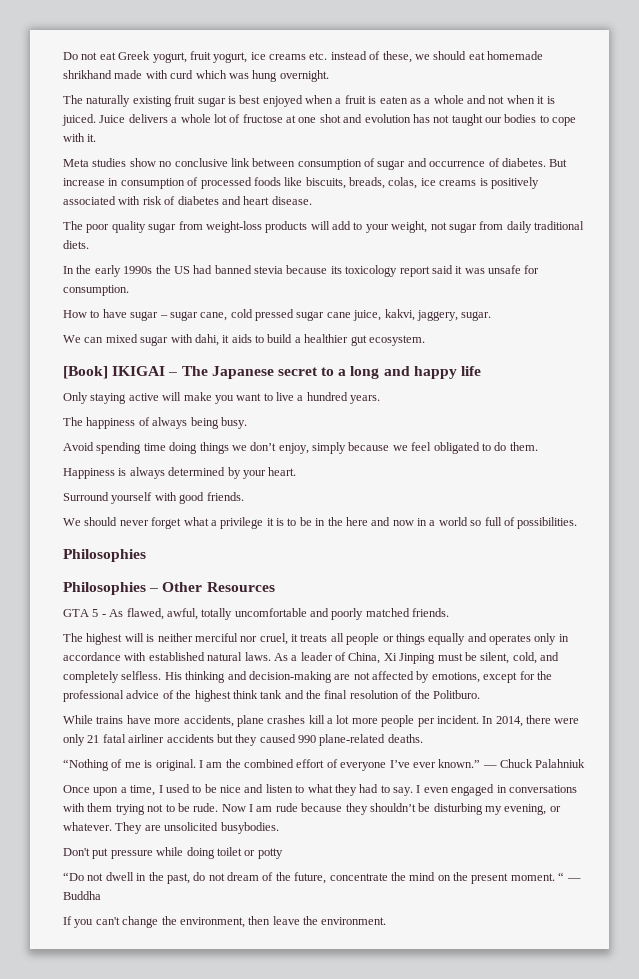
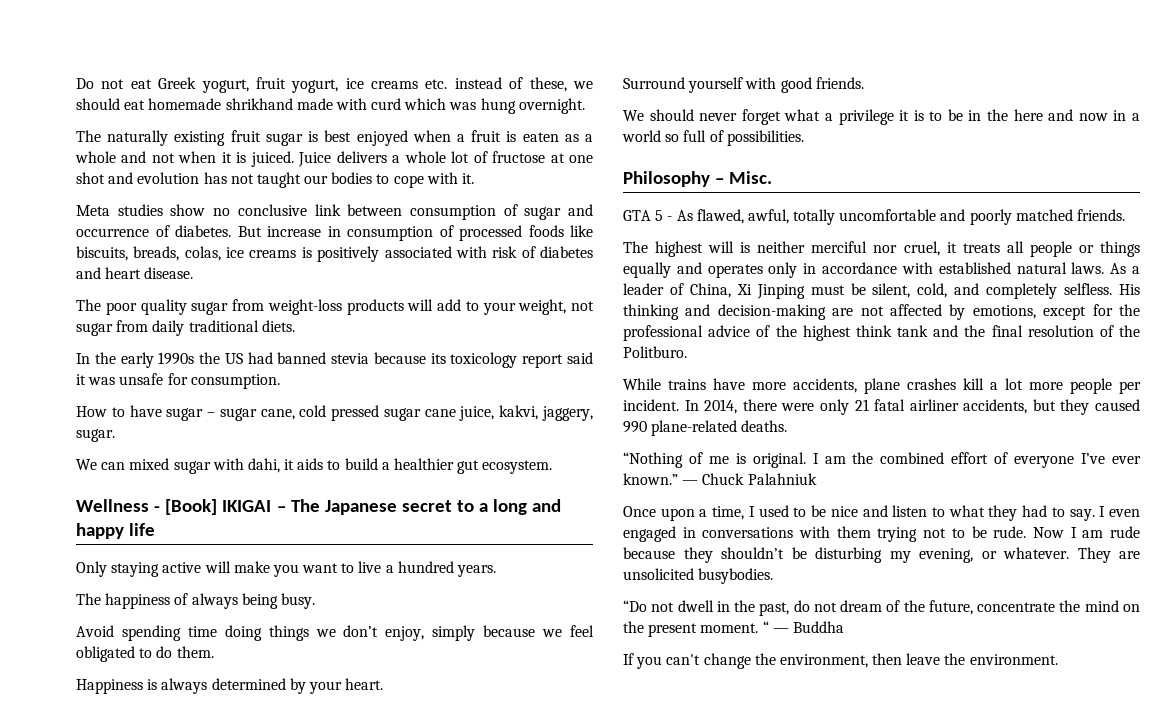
- [Book] IKIGAI – The Japanese secret to a long and happy life
+ Wellness - [Book] IKIGAI – The Japanese secret to a long and happy life
  We should never forget what a privilege it is to be in the here and now in a world so full of possibilities.
- Philosophies
- Philosophies – Other Resources
+ Philosophy – Misc.
- In 2014, there were only 21 fatal airliner accidents but they caused 990 plane-related deaths.
+ In 2014, there were only 21 fatal airliner accidents, but they caused 990 plane-related deaths.
- Don't put pressure while doing toilet or potty

